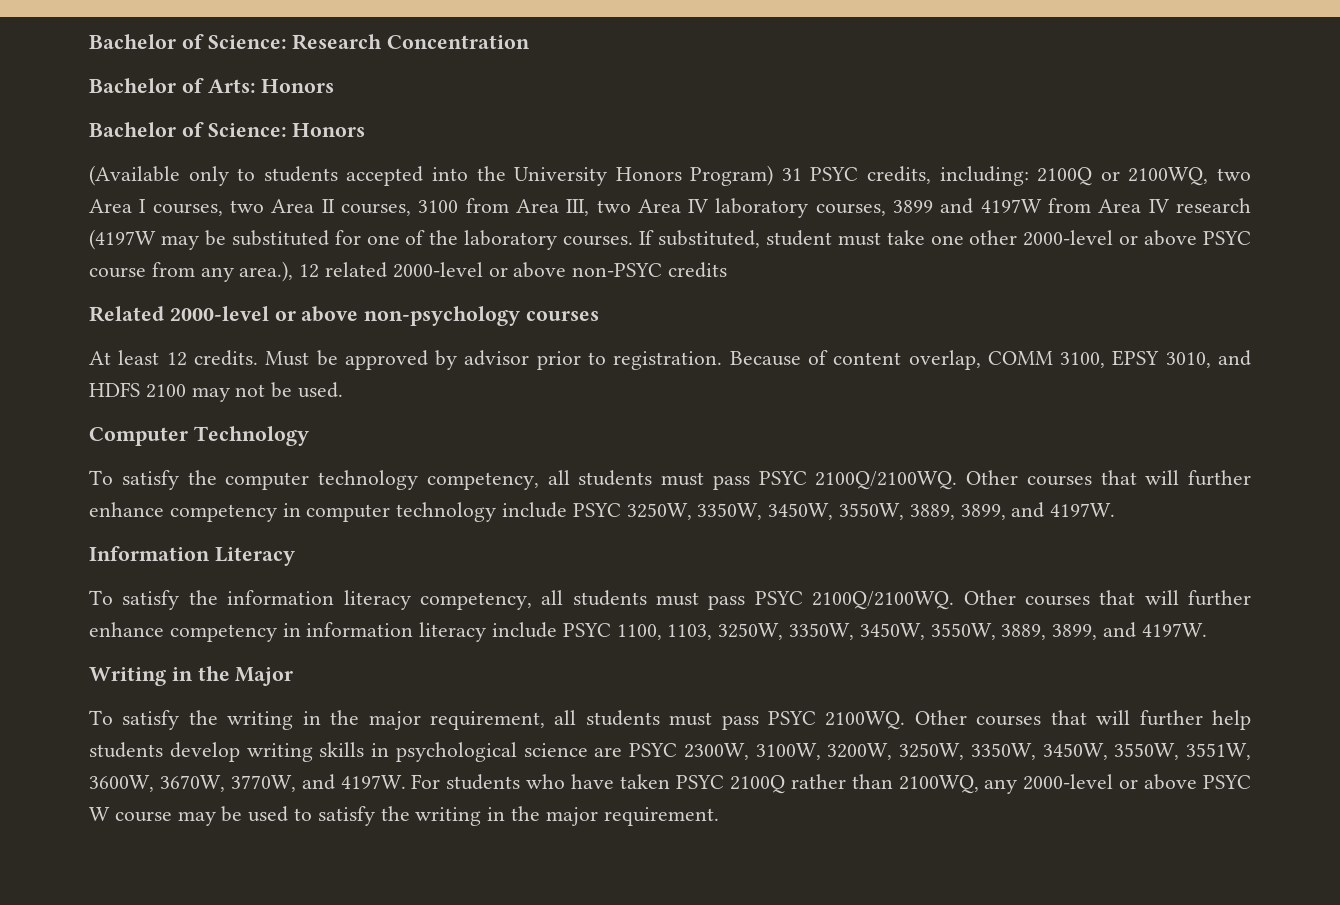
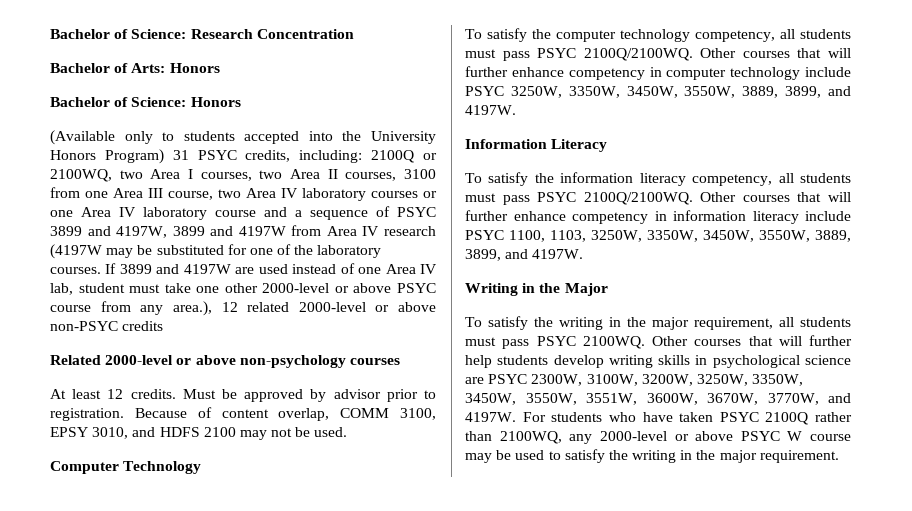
- (Available only to students accepted into the University Honors Program) 31 PSYC credits, including: 2100Q or 2100WQ, two Area I courses, two Area II courses, 3100 from Area III, two Area IV laboratory courses, 3899 and 4197W from Area IV research (4197W may be substituted for one of the laboratory courses.
+ (Available only to students accepted into the University Honors Program) 31 PSYC credits, including: 2100Q or 2100WQ, two Area I courses, two Area II courses, 3100 from one Area III course, two Area IV laboratory courses or one Area IV laboratory course and a sequence of PSYC 3899 and 4197W, 3899 and 4197W from Area IV research (4197W may be substituted for one of the laboratory courses.
- If substituted, student must take one other 2000-level or above PSYC course from any area.), 12 related 2000-level or above non-PSYC credits
+ If 3899 and 4197W are used instead of one Area IV lab, student must take one other 2000-level or above PSYC course from any area.), 12 related 2000-level or above non-PSYC credits

